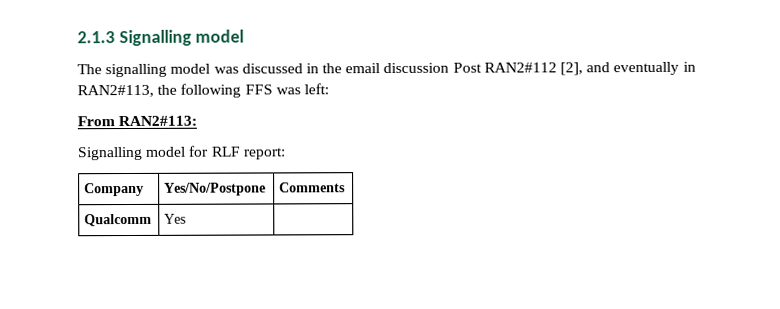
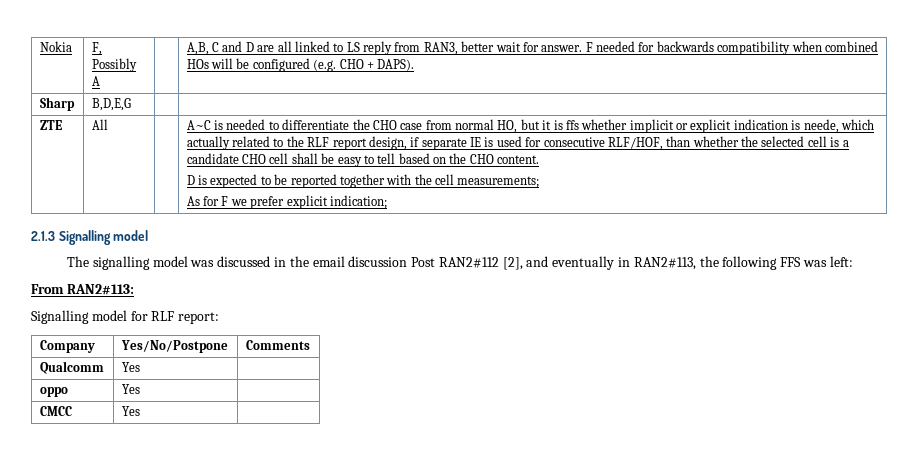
+ Nokia | F, Possibly A | | A,B, C and D are all linked to LS reply from RAN3, better wait for answer. F needed for backwards compatibility when combined HOs will be configured (e.g. CHO + DAPS).
+ Sharp | B,D,E,G | |
+ ZTE | All | | A~C is needed to differentiate the CHO case from normal HO, but it is ffs whether implicit or explicit indication is neede, which actually related to the RLF report design, if separate IE is used for consecutive RLF/HOF, than whether the selected cell is a candidate CHO cell shall be easy to tell based on the CHO content.
+ D is expected to be reported together with the cell measurements;
+ As for F we prefer explicit indication;
+ oppo | Yes |
+ CMCC | Yes |

